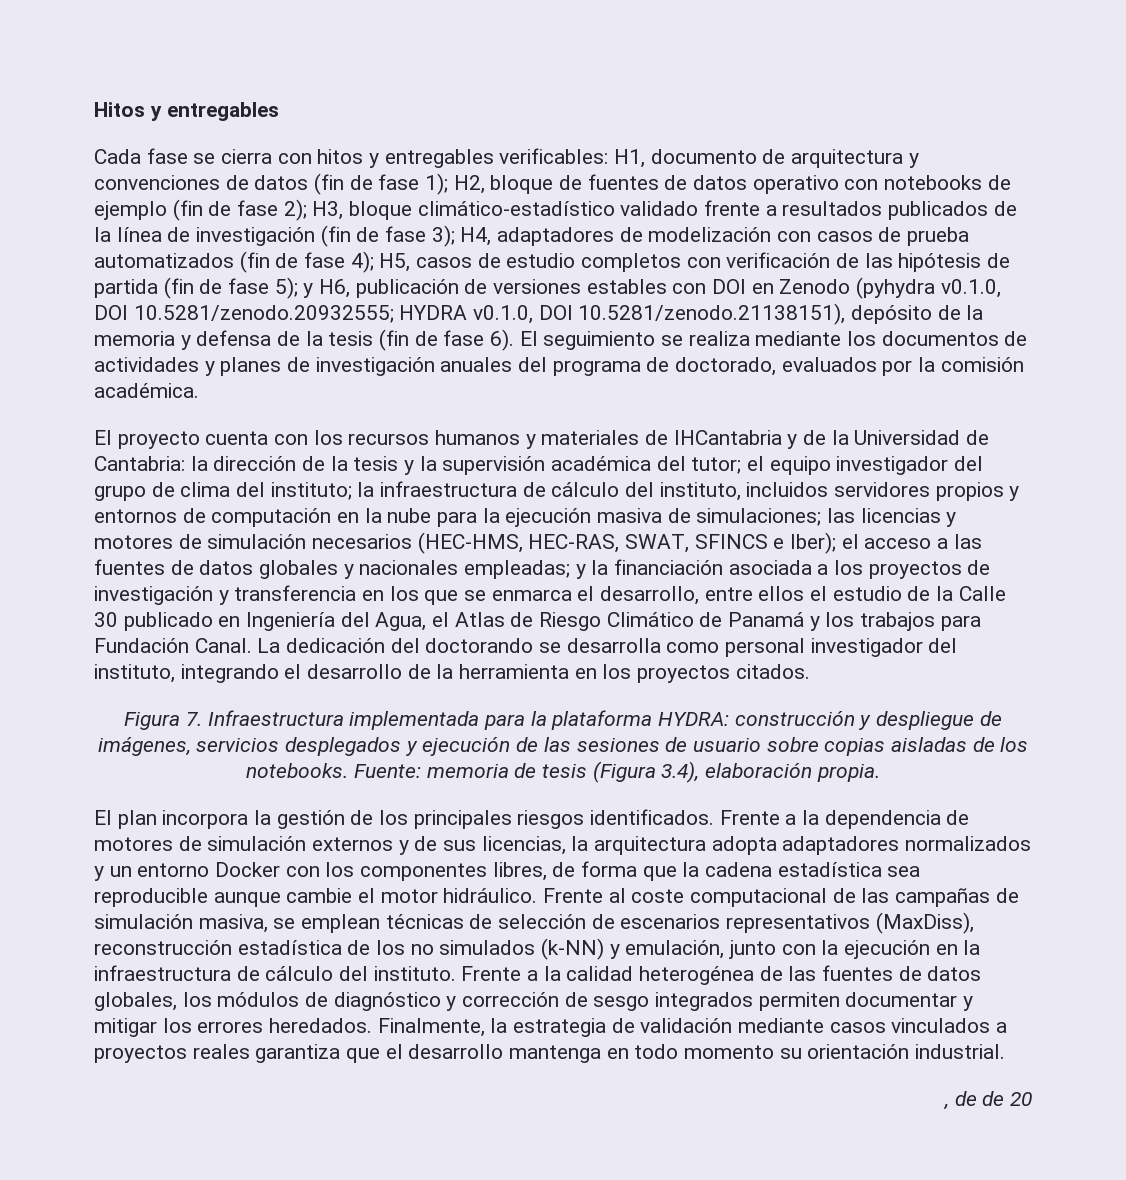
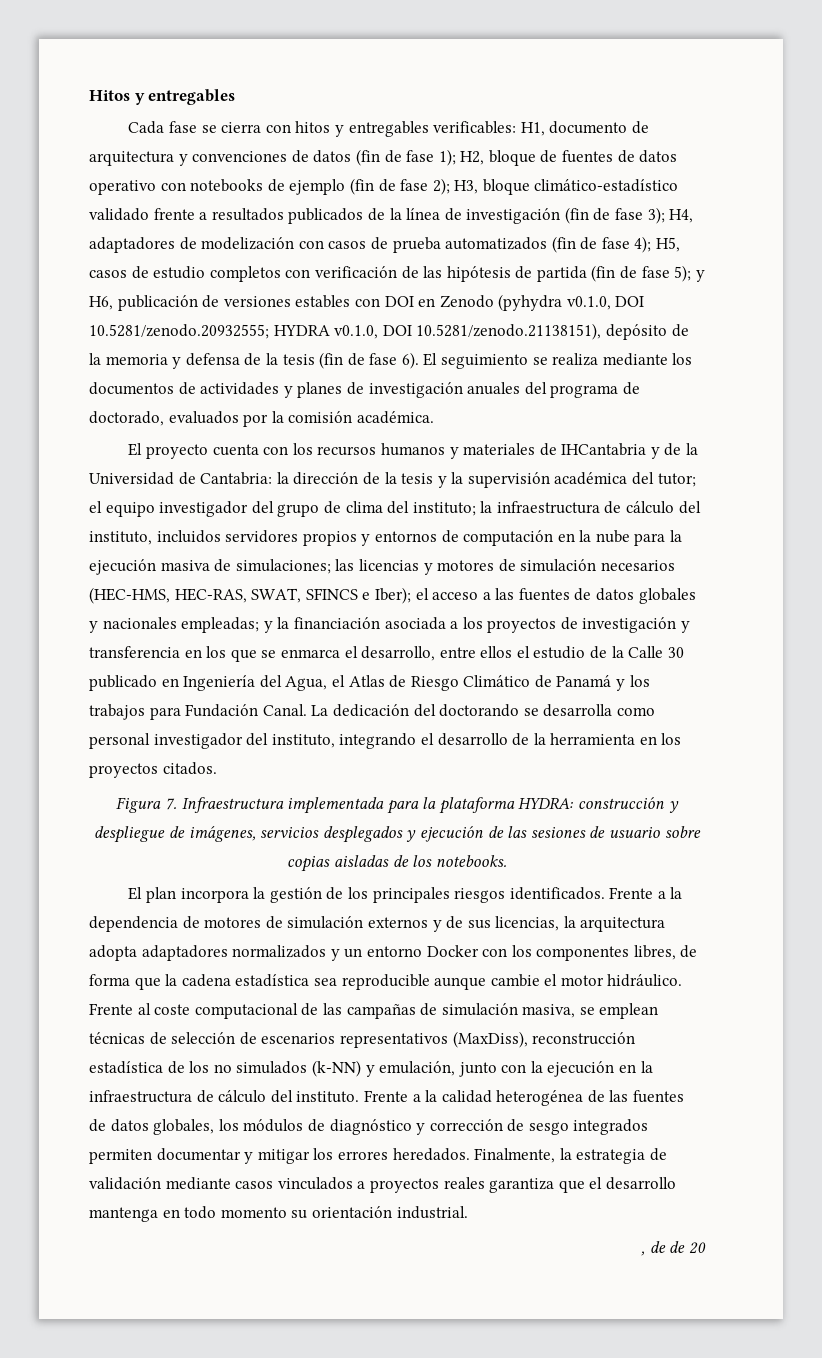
- Fuente: memoria de tesis (Figura 3.4), elaboración propia.

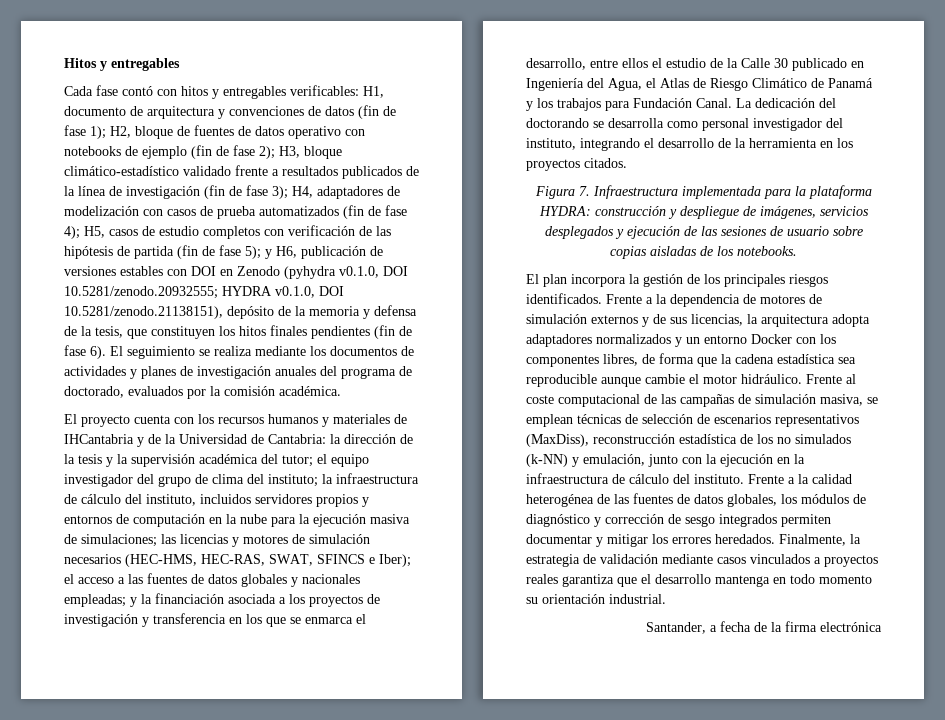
- Cada fase se cierra con hitos y entregables verificables:
+ Cada fase contó con hitos y entregables verificables:
- HYDRA v0.1.0, DOI 10.5281/zenodo.21138151), depósito de la memoria y defensa de la tesis (fin de fase 6).
+ HYDRA v0.1.0, DOI 10.5281/zenodo.21138151), depósito de la memoria y defensa de la tesis, que constituyen los hitos finales pendientes (fin de fase 6).
- , de de 20
+ Santander, a fecha de la firma electrónica

